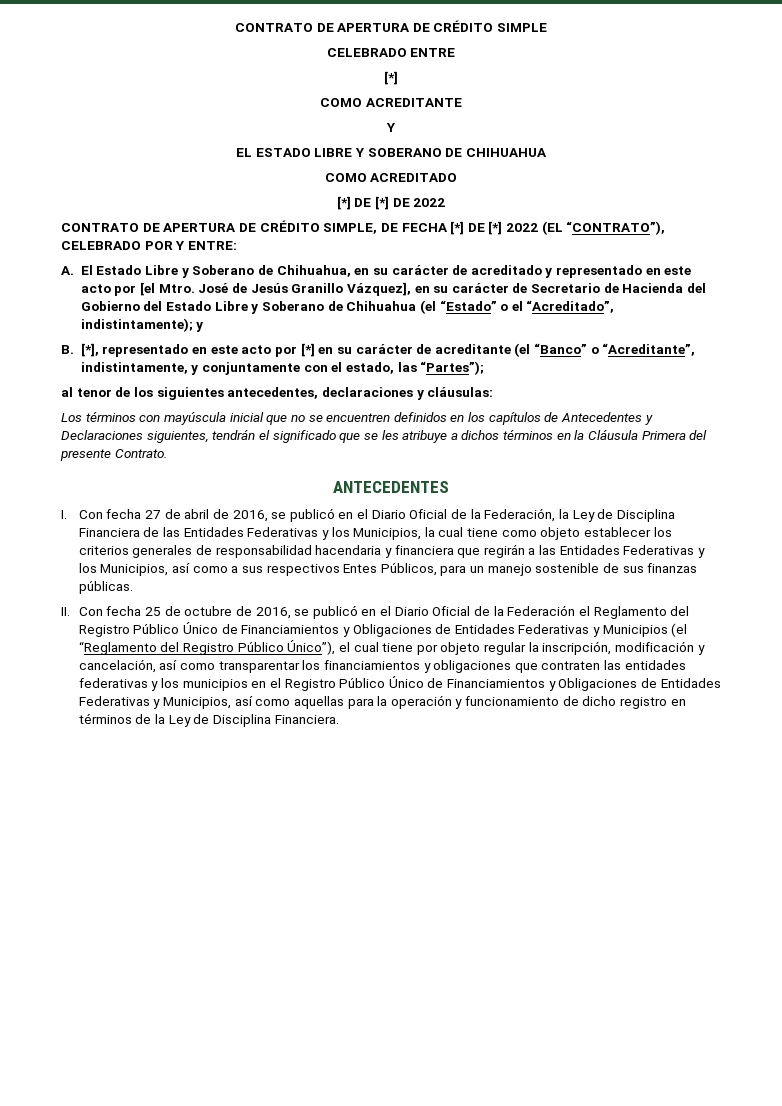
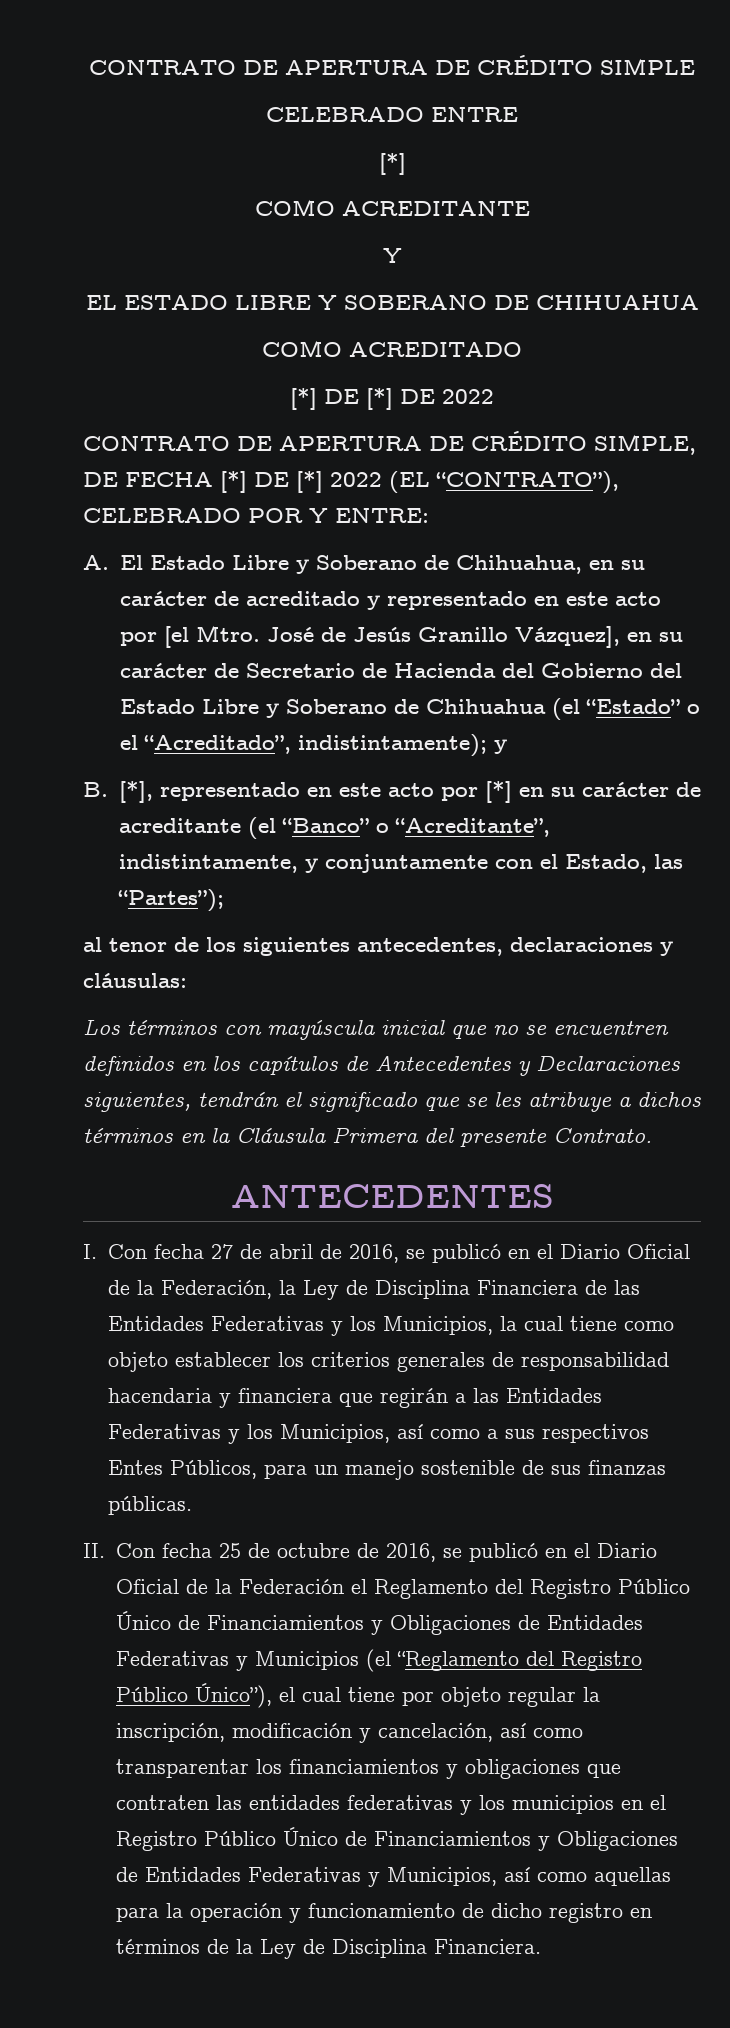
- B. [*], representado en este acto por [*] en su carácter de acreditante (el “Banco” o “Acreditante”, indistintamente, y conjuntamente con el estado, las “Partes”);
+ B. [*], representado en este acto por [*] en su carácter de acreditante (el “Banco” o “Acreditante”, indistintamente, y conjuntamente con el Estado, las “Partes”);

